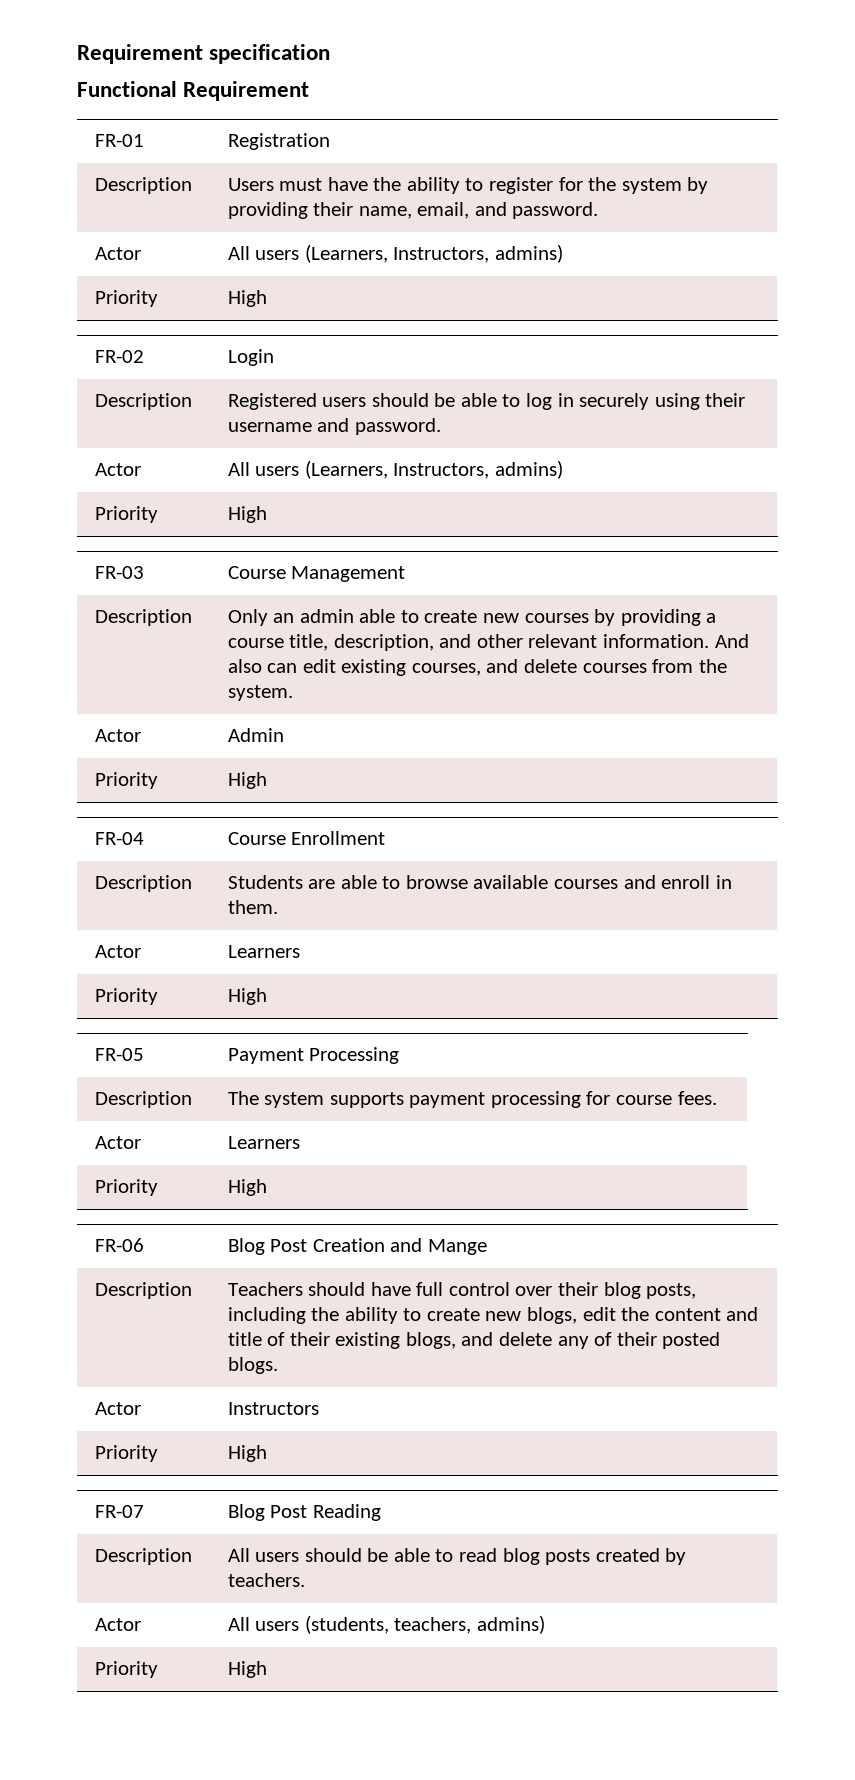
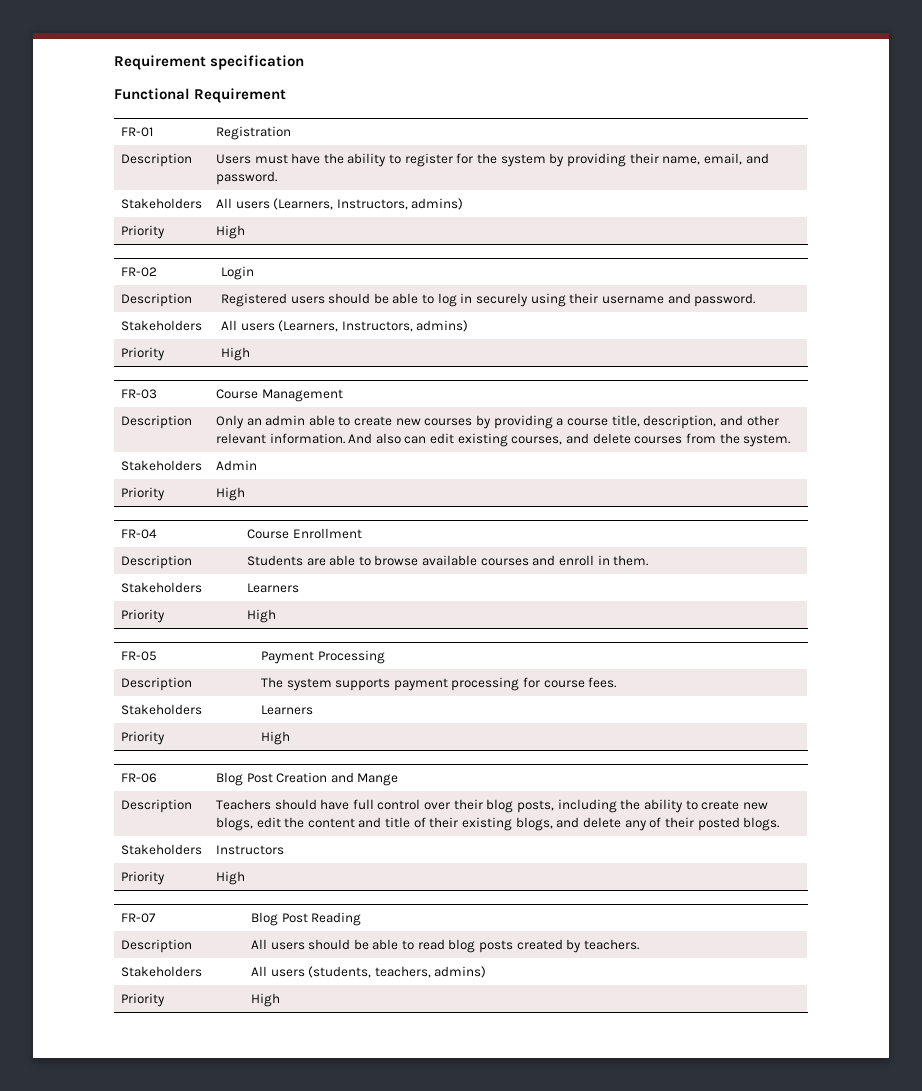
  Description | Users must have the ability to register for the system by providing their name, email, and password.
- Actor | All users (Learners, Instructors, admins)
+ Stakeholders | All users (Learners, Instructors, admins)
  Description | Registered users should be able to log in securely using their username and password.
- Actor | All users (Learners, Instructors, admins)
+ Stakeholders | All users (Learners, Instructors, admins)
- Actor | Admin
+ Stakeholders | Admin
  Description | Students are able to browse available courses and enroll in them.
- Actor | Learners
+ Stakeholders | Learners
  Description | The system supports payment processing for course fees.
- Actor | Learners
+ Stakeholders | Learners
- Actor | Instructors
+ Stakeholders | Instructors
- Actor | All users (students, teachers, admins)
+ Stakeholders | All users (students, teachers, admins)

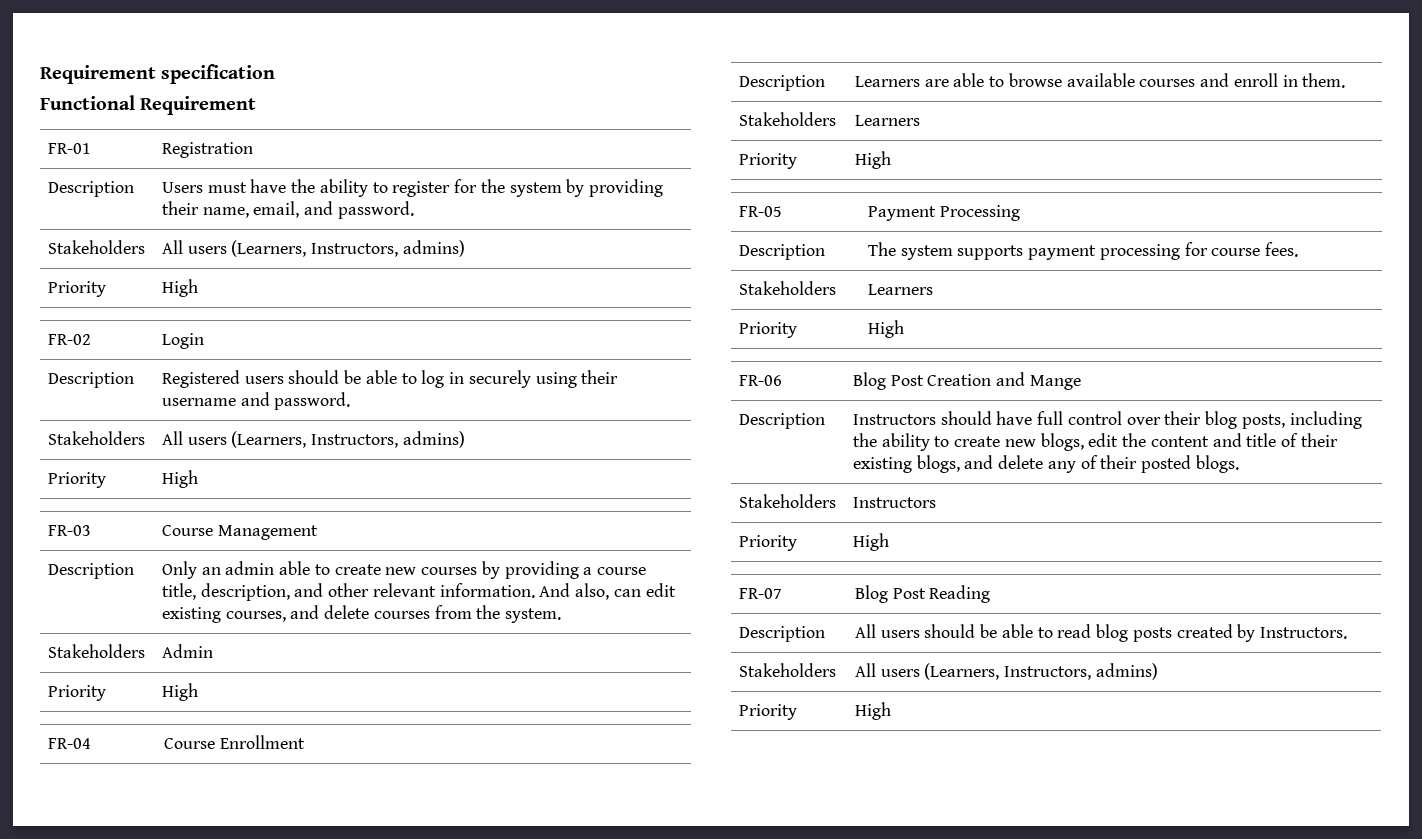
- Description | Only an admin able to create new courses by providing a course title, description, and other relevant information. And also can edit existing courses, and delete courses from the system.
+ Description | Only an admin able to create new courses by providing a course title, description, and other relevant information. And also, can edit existing courses, and delete courses from the system.
- Description | Students are able to browse available courses and enroll in them.
+ Description | Learners are able to browse available courses and enroll in them.
- Description | Teachers should have full control over their blog posts, including the ability to create new blogs, edit the content and title of their existing blogs, and delete any of their posted blogs.
+ Description | Instructors should have full control over their blog posts, including the ability to create new blogs, edit the content and title of their existing blogs, and delete any of their posted blogs.
- Description | All users should be able to read blog posts created by teachers.
- Stakeholders | All users (students, teachers, admins)
+ Description | All users should be able to read blog posts created by Instructors.
+ Stakeholders | All users (Learners, Instructors, admins)

